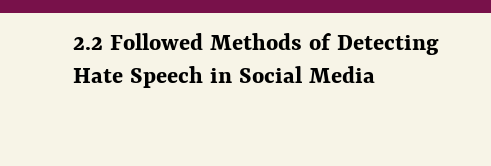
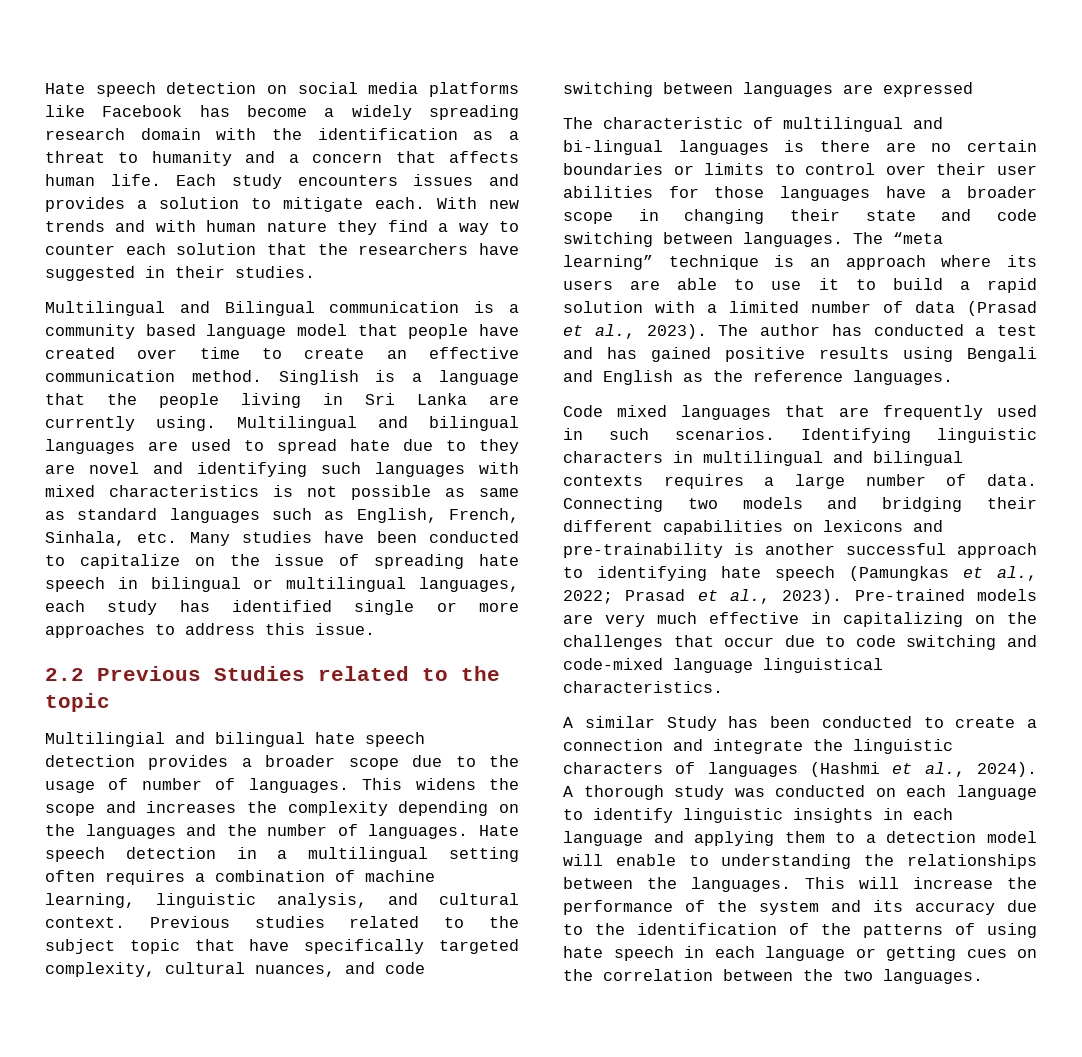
- 2.2 Followed Methods of Detecting Hate Speech in Social Media
+ Hate speech detection on social media platforms like Facebook has become a widely spreading research domain with the identification as a threat to humanity and a concern that affects human life. Each study encounters issues and provides a solution to mitigate each. With new trends and with human nature they find a way to counter each solution that the researchers have suggested in their studies.
+ Multilingual and Bilingual communication is a community based language model that people have created over time to create an effective communication method. Singlish is a language that the people living in Sri Lanka are currently using. Multilingual and bilingual languages are used to spread hate due to they are novel and identifying such languages with mixed characteristics is not possible as same as standard languages such as English, French, Sinhala, etc. Many studies have been conducted to capitalize on the issue of spreading hate speech in bilingual or multilingual languages, each study has identified single or more approaches to address this issue.
+ 2.2 Previous Studies related to the topic
+ Multilingial and bilingual hate speech detection provides a broader scope due to the usage of number of languages. This widens the scope and increases the complexity depending on the languages and the number of languages. Hate speech detection in a multilingual setting often requires a combination of machine learning, linguistic analysis, and cultural context. Previous studies related to the subject topic that have specifically targeted complexity, cultural nuances, and code switching between languages are expressed
+ The characteristic of multilingual and bi-lingual languages is there are no certain boundaries or limits to control over their user abilities for those languages have a broader scope in changing their state and code switching between languages. The “meta learning” technique is an approach where its users are able to use it to build a rapid solution with a limited number of data (Prasad et al., 2023). The author has conducted a test and has gained positive results using Bengali and English as the reference languages.
+ Code mixed languages that are frequently used in such scenarios. Identifying linguistic characters in multilingual and bilingual contexts requires a large number of data. Connecting two models and bridging their different capabilities on lexicons and pre-trainability is another successful approach to identifying hate speech (Pamungkas et al., 2022; Prasad et al., 2023). Pre-trained models are very much effective in capitalizing on the challenges that occur due to code switching and code-mixed language linguistical characteristics.
+ A similar Study has been conducted to create a connection and integrate the linguistic characters of languages (Hashmi et al., 2024). A thorough study was conducted on each language to identify linguistic insights in each language and applying them to a detection model will enable to understanding the relationships between the languages. This will increase the performance of the system and its accuracy due to the identification of the patterns of using hate speech in each language or getting cues on the correlation between the two languages.

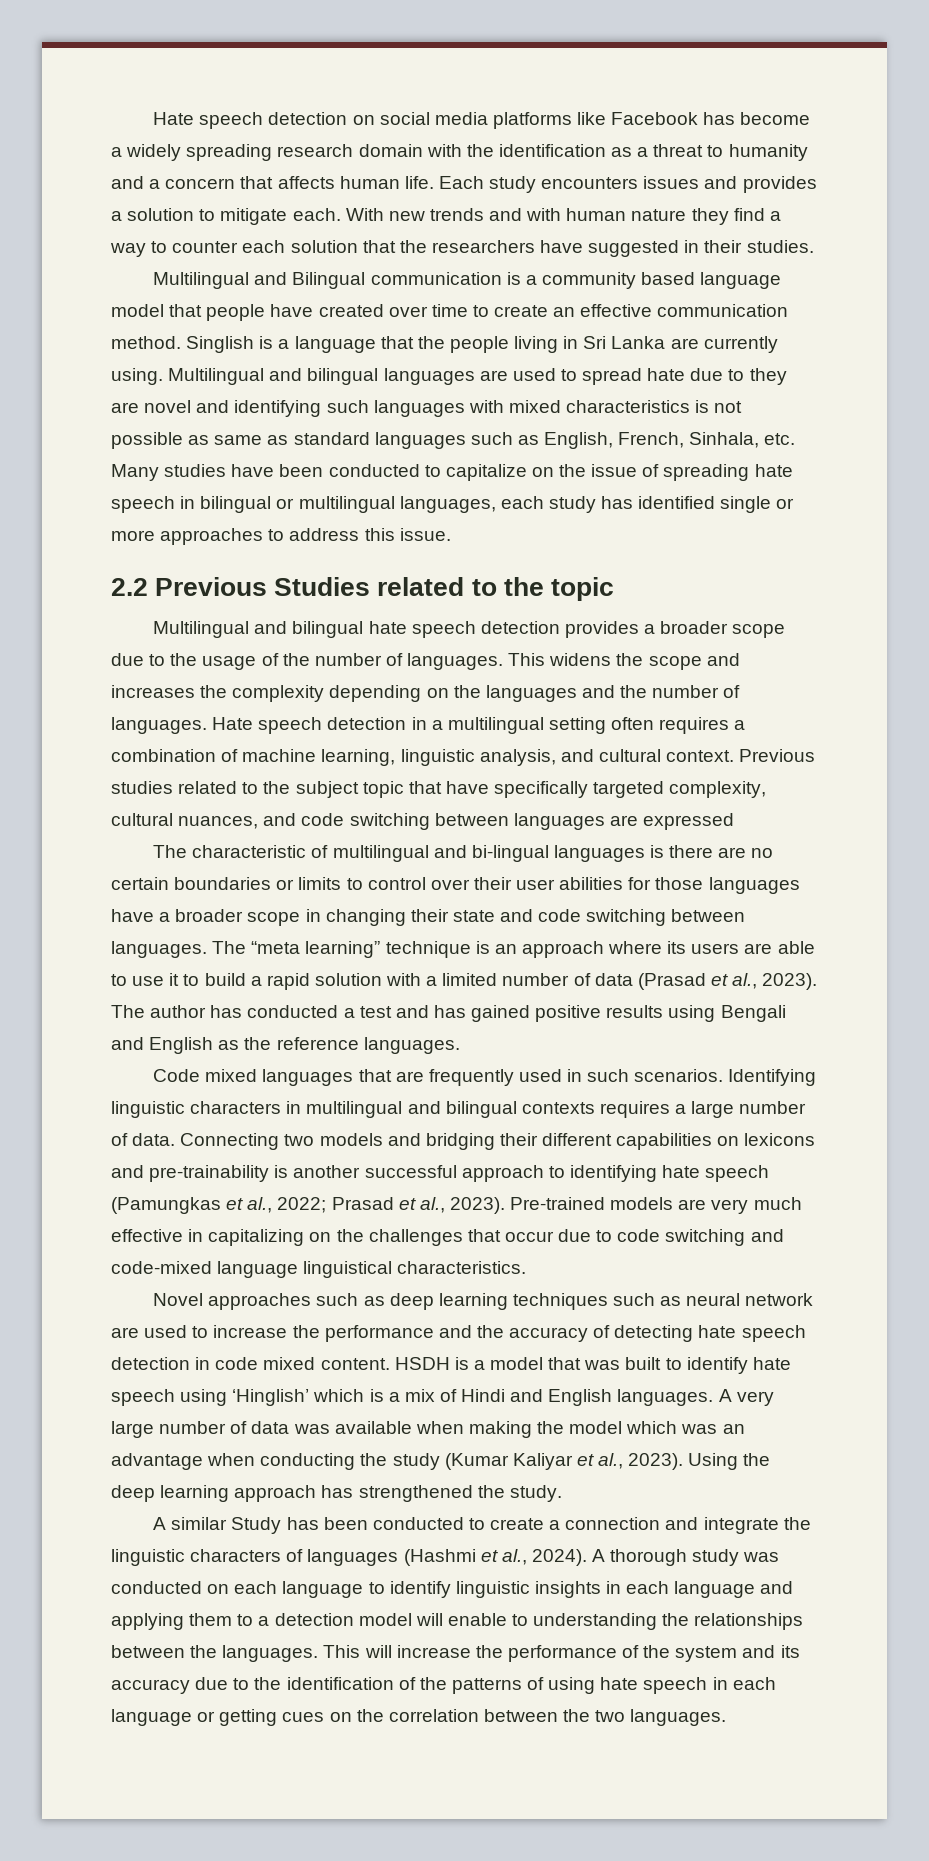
- Multilingial and bilingual hate speech detection provides a broader scope due to the usage of number of languages.
+ Multilingual and bilingual hate speech detection provides a broader scope due to the usage of the number of languages.
+ Novel approaches such as deep learning techniques such as neural network are used to increase the performance and the accuracy of detecting hate speech detection in code mixed content. HSDH is a model that was built to identify hate speech using ‘Hinglish’ which is a mix of Hindi and English languages. A very large number of data was available when making the model which was an advantage when conducting the study (Kumar Kaliyar et al., 2023). Using the deep learning approach has strengthened the study.

